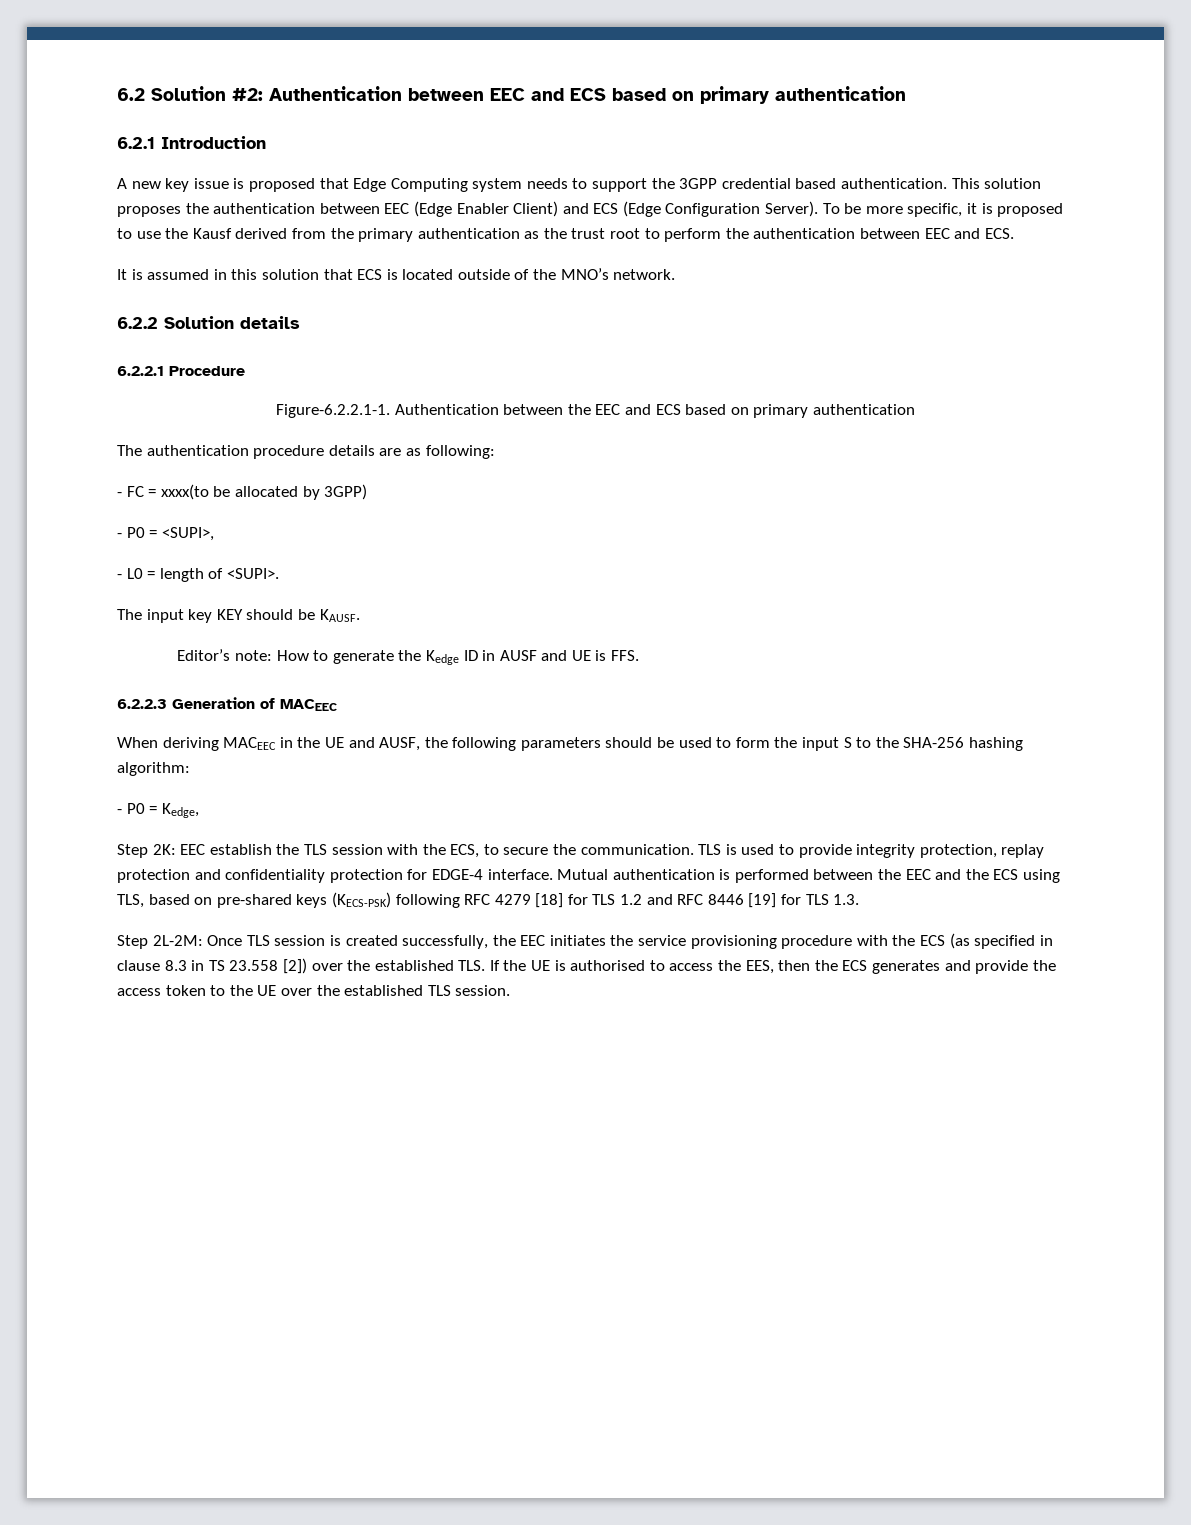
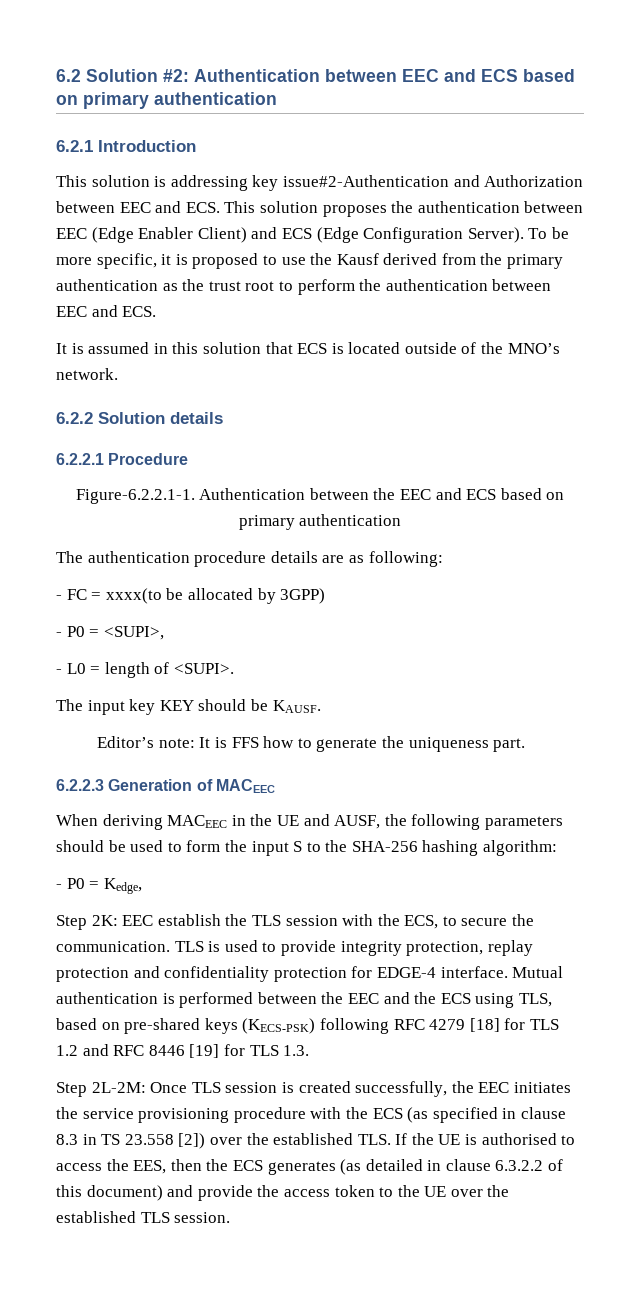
- A new key issue is proposed that Edge Computing system needs to support the 3GPP credential based authentication. This solution proposes the authentication between EEC (Edge Enabler Client) and ECS (Edge Configuration Server).
+ This solution is addressing key issue#2-Authentication and Authorization between EEC and ECS. This solution proposes the authentication between EEC (Edge Enabler Client) and ECS (Edge Configuration Server).
- Editor’s note: How to generate the Kedge ID in AUSF and UE is FFS.
+ Editor’s note: It is FFS how to generate the uniqueness part.
- Step 2L-2M: Once TLS session is created successfully, the EEC initiates the service provisioning procedure with the ECS (as specified in clause 8.3 in TS 23.558 [2]) over the established TLS. If the UE is authorised to access the EES, then the ECS generates and provide the access token to the UE over the established TLS session.
+ Step 2L-2M: Once TLS session is created successfully, the EEC initiates the service provisioning procedure with the ECS (as specified in clause 8.3 in TS 23.558 [2]) over the established TLS. If the UE is authorised to access the EES, then the ECS generates (as detailed in clause 6.3.2.2 of this document) and provide the access token to the UE over the established TLS session.

